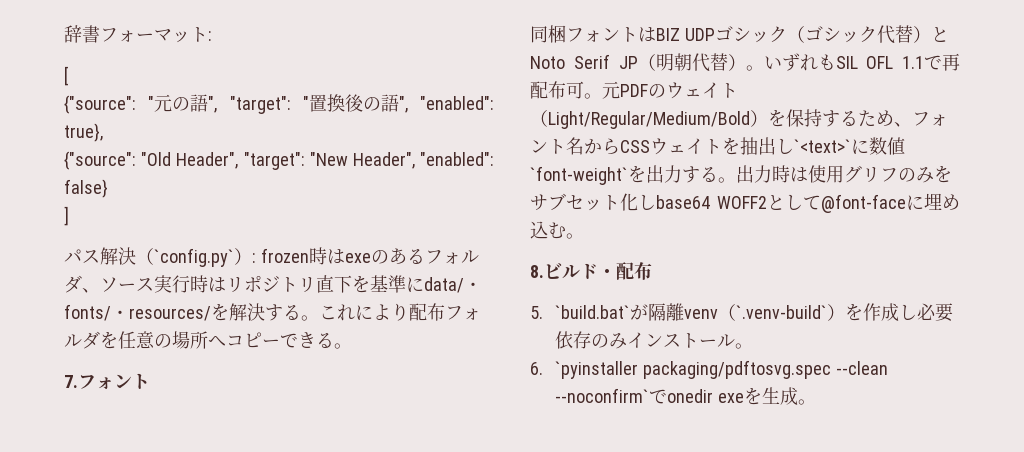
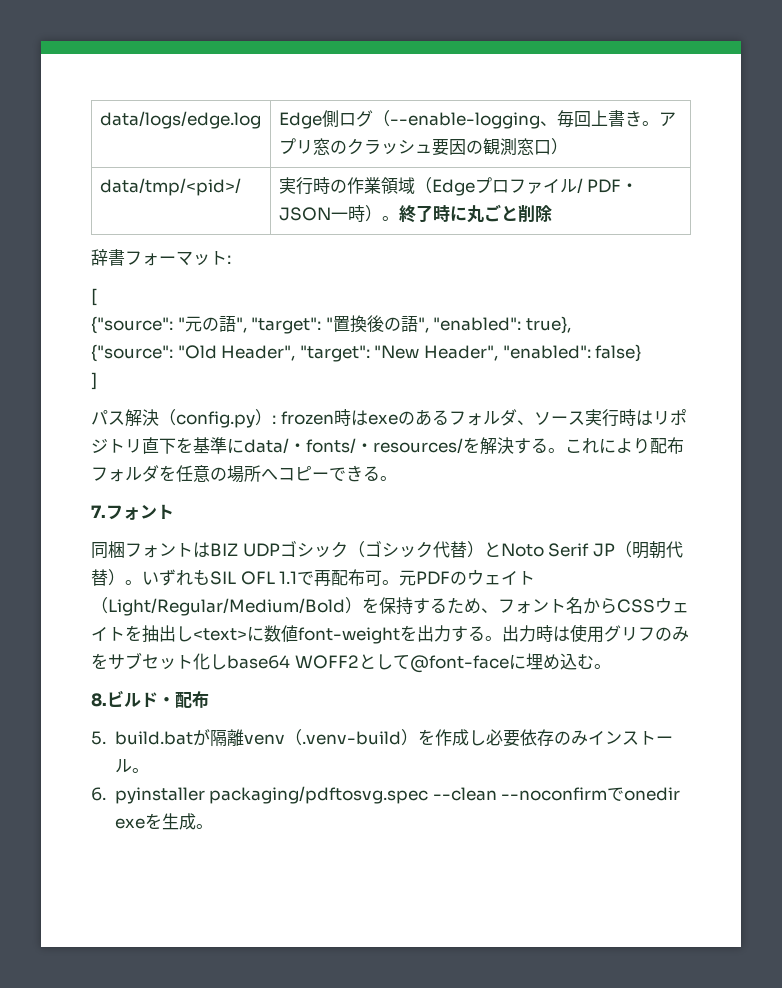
+ data/logs/edge.log | Edge側ログ（--enable-logging、毎回上書き。アプリ窓のクラッシュ要因の観測窓口）
+ data/tmp/<pid>/ | 実行時の作業領域（Edgeプロファイル/ PDF・JSON一時）。終了時に丸ごと削除
- パス解決（`config.py`）: frozen時はexeのあるフォルダ、ソース実行時はリポジトリ直下を基準にdata/・fonts/・resources/を解決する。
+ パス解決（config.py）: frozen時はexeのあるフォルダ、ソース実行時はリポジトリ直下を基準にdata/・fonts/・resources/を解決する。
- 元PDFのウェイト（Light/Regular/Medium/Bold）を保持するため、フォント名からCSSウェイトを抽出し`<text>`に数値`font-weight`を出力する。
+ 元PDFのウェイト（Light/Regular/Medium/Bold）を保持するため、フォント名からCSSウェイトを抽出し<text>に数値font-weightを出力する。
- 5. `build.bat`が隔離venv（`.venv-build`）を作成し必要依存のみインストール。
+ 5. build.batが隔離venv（.venv-build）を作成し必要依存のみインストール。
- 6. `pyinstaller packaging/pdftosvg.spec --clean --noconfirm`でonedir exeを生成。
+ 6. pyinstaller packaging/pdftosvg.spec --clean --noconfirmでonedir exeを生成。

